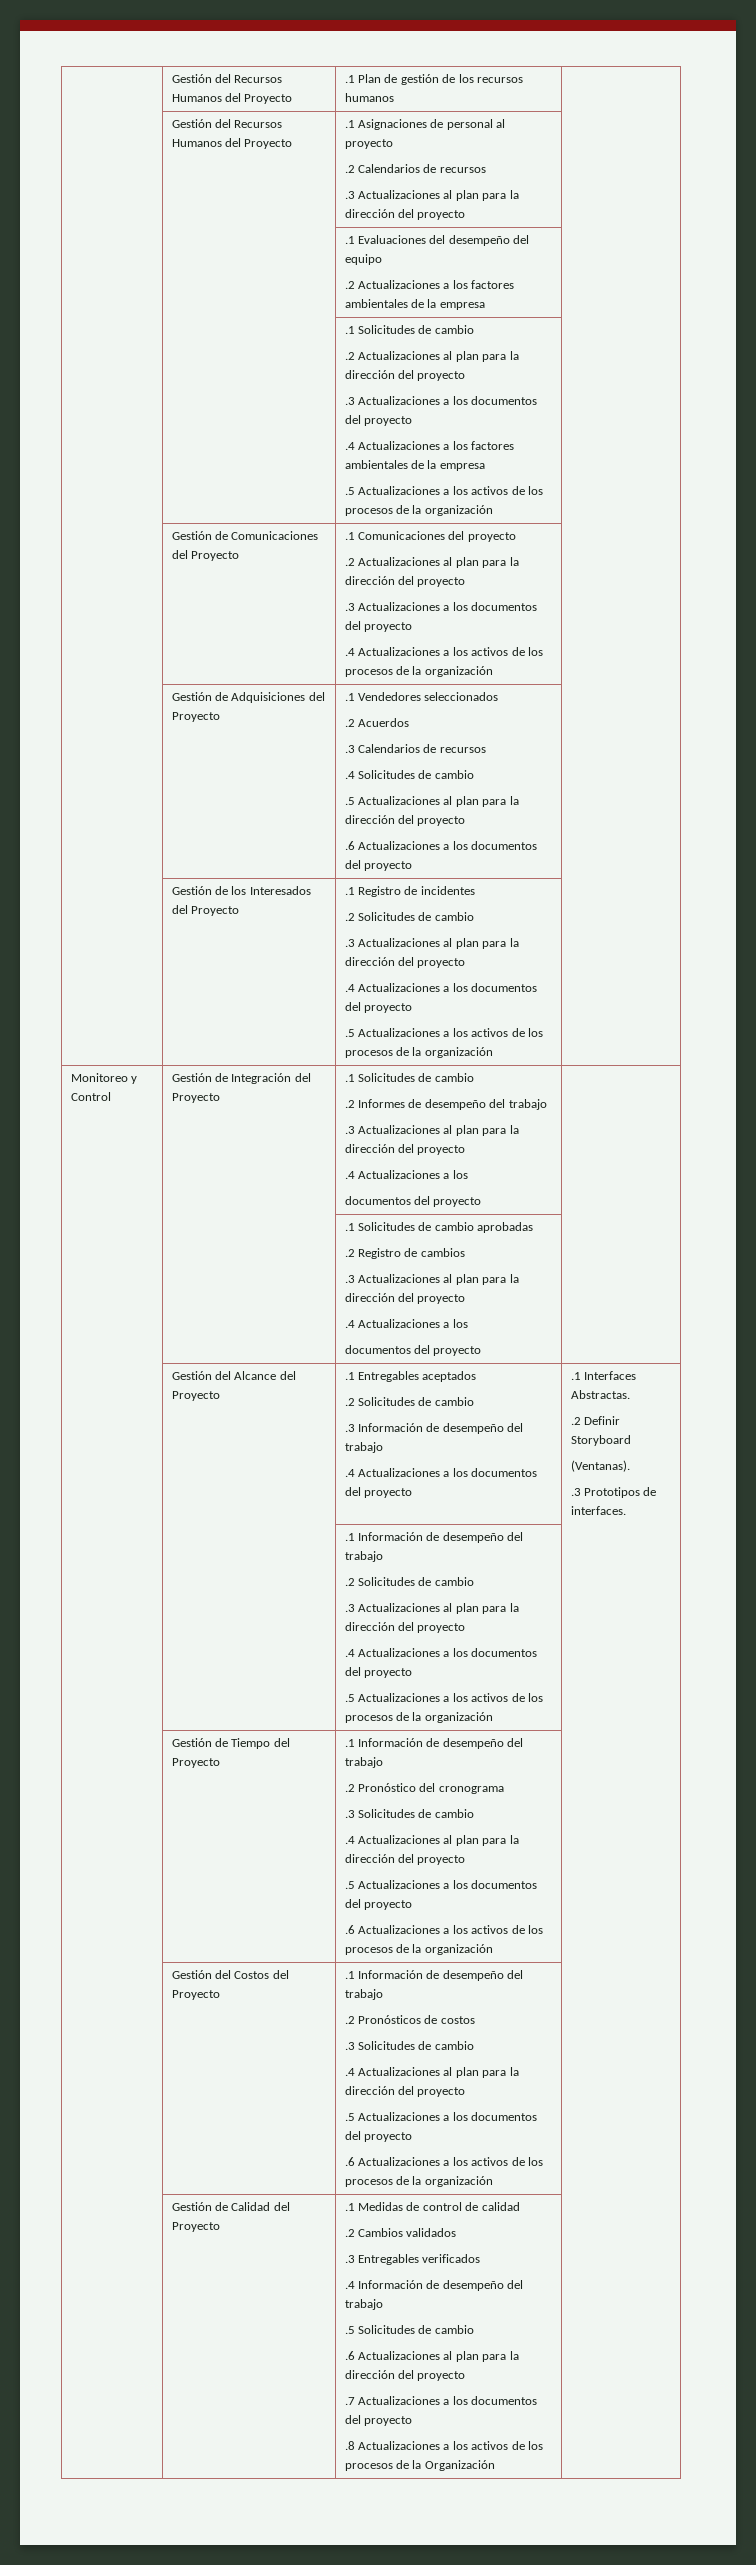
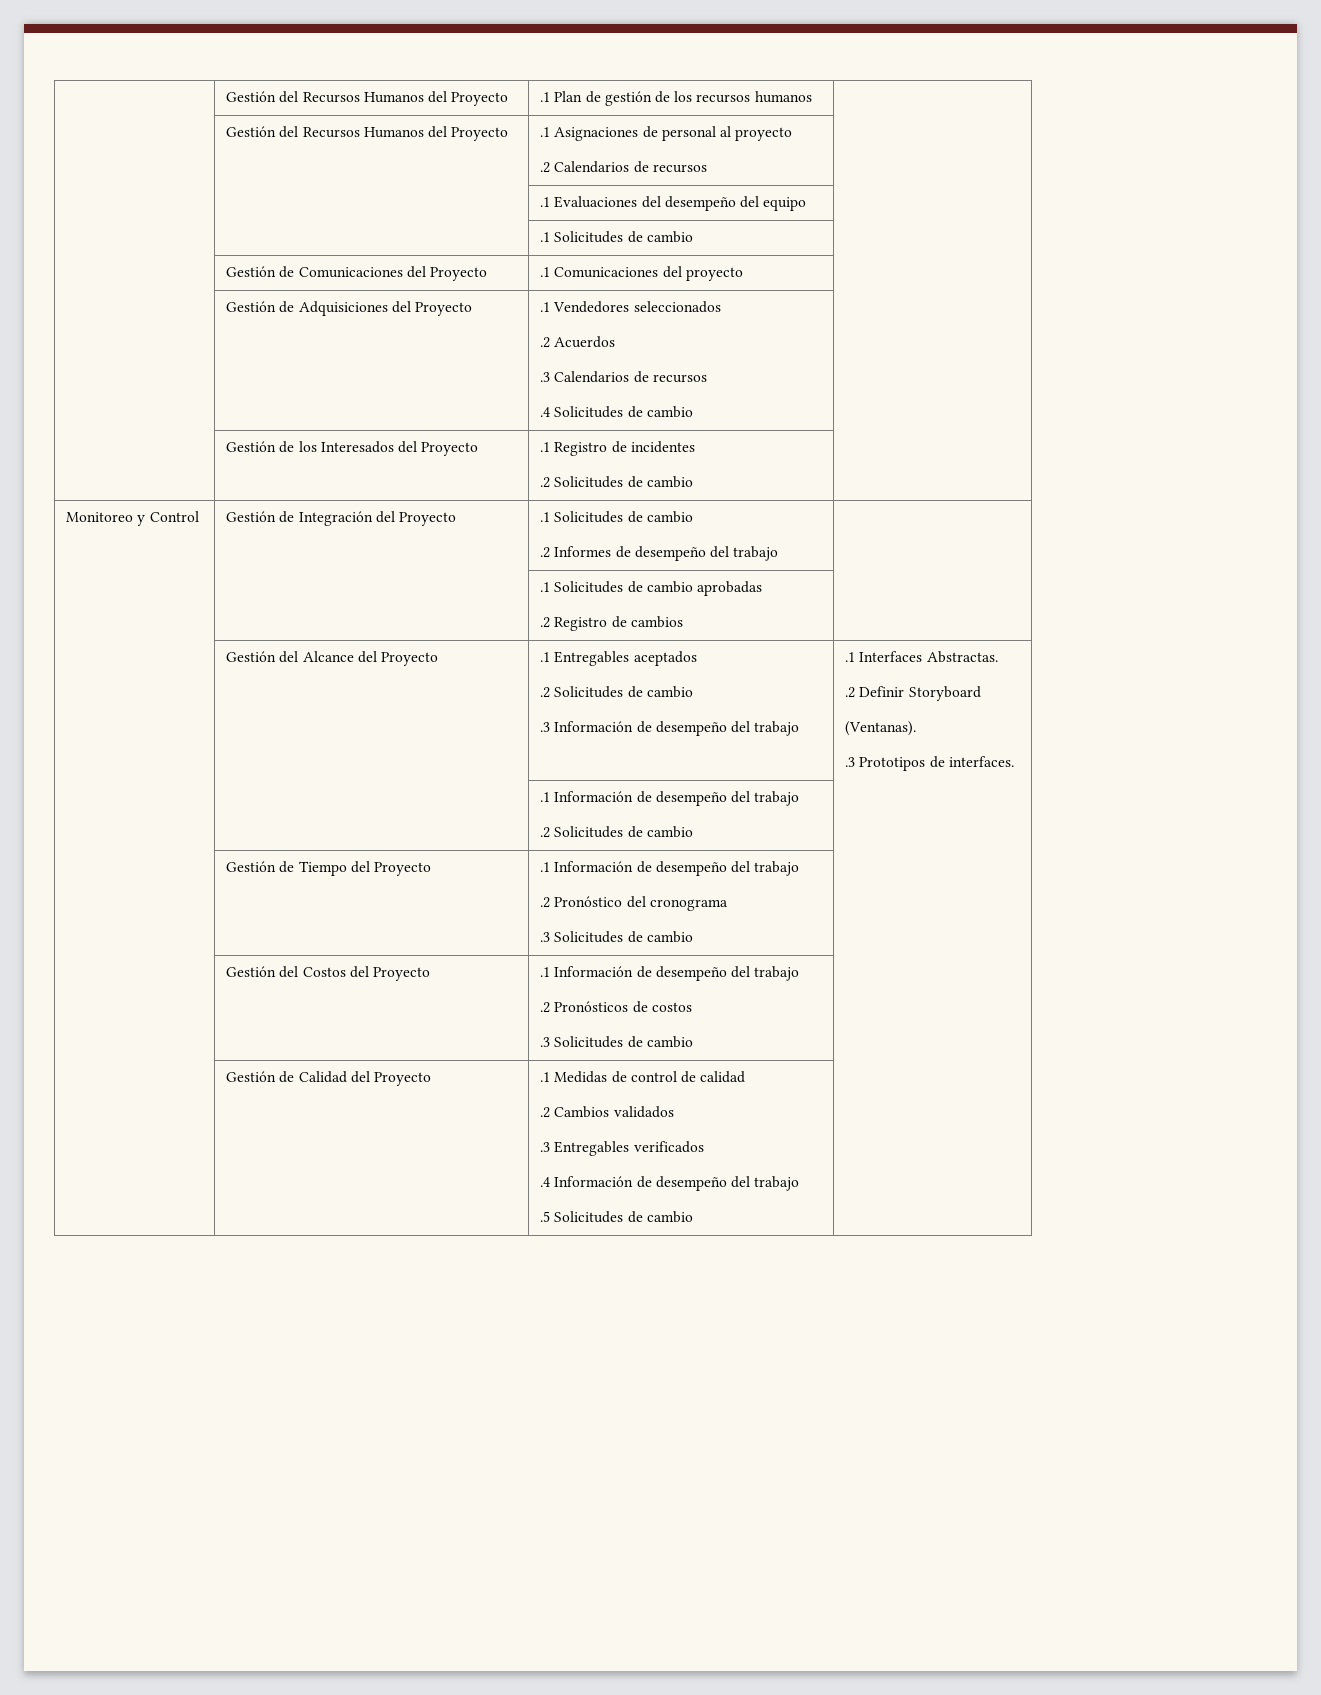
  | Gestión del Recursos Humanos del Proyecto | .1 Asignaciones de personal al proyecto
- .2 Calendarios de recursos
- .3 Actualizaciones al plan para la dirección del proyecto |
+ .2 Calendarios de recursos |
- | | .1 Evaluaciones del desempeño del equipo
- .2 Actualizaciones a los factores ambientales de la empresa |
- | | .1 Solicitudes de cambio
- .2 Actualizaciones al plan para la dirección del proyecto
- .3 Actualizaciones a los documentos del proyecto
- .4 Actualizaciones a los factores ambientales de la empresa
- .5 Actualizaciones a los activos de los procesos de la organización |
+ | | .1 Evaluaciones del desempeño del equipo |
+ | | .1 Solicitudes de cambio |
- | Gestión de Comunicaciones del Proyecto | .1 Comunicaciones del proyecto
- .2 Actualizaciones al plan para la dirección del proyecto
- .3 Actualizaciones a los documentos del proyecto
- .4 Actualizaciones a los activos de los procesos de la organización |
+ | Gestión de Comunicaciones del Proyecto | .1 Comunicaciones del proyecto |
  | Gestión de Adquisiciones del Proyecto | .1 Vendedores seleccionados
  .2 Acuerdos
  .3 Calendarios de recursos
- .4 Solicitudes de cambio
- .5 Actualizaciones al plan para la dirección del proyecto
- .6 Actualizaciones a los documentos del proyecto |
+ .4 Solicitudes de cambio |
  .1 Registro de incidentes
  .2 Solicitudes de cambio
- .3 Actualizaciones al plan para la dirección del proyecto
- .4 Actualizaciones a los documentos del proyecto
- .5 Actualizaciones a los activos de los procesos de la organización
  Monitoreo y Control | Gestión de Integración del Proyecto | .1 Solicitudes de cambio
- .2 Informes de desempeño del trabajo
- .3 Actualizaciones al plan para la dirección del proyecto
- .4 Actualizaciones a los
- documentos del proyecto |
+ .2 Informes de desempeño del trabajo |
  | | .1 Solicitudes de cambio aprobadas
- .2 Registro de cambios
- .3 Actualizaciones al plan para la dirección del proyecto
- .4 Actualizaciones a los
- documentos del proyecto |
+ .2 Registro de cambios |
  | Gestión del Alcance del Proyecto | .1 Entregables aceptados
  .2 Solicitudes de cambio
- .3 Información de desempeño del trabajo
- .4 Actualizaciones a los documentos del proyecto | .1 Interfaces Abstractas.
+ .3 Información de desempeño del trabajo | .1 Interfaces Abstractas.
  | | .1 Información de desempeño del trabajo
- .2 Solicitudes de cambio
- .3 Actualizaciones al plan para la dirección del proyecto
- .4 Actualizaciones a los documentos del proyecto
- .5 Actualizaciones a los activos de los procesos de la organización |
+ .2 Solicitudes de cambio |
  .2 Pronóstico del cronograma
  .3 Solicitudes de cambio
- .4 Actualizaciones al plan para la dirección del proyecto
- .5 Actualizaciones a los documentos del proyecto
- .6 Actualizaciones a los activos de los procesos de la organización
  .2 Pronósticos de costos
  .3 Solicitudes de cambio
- .4 Actualizaciones al plan para la dirección del proyecto
- .5 Actualizaciones a los documentos del proyecto
- .6 Actualizaciones a los activos de los procesos de la organización
- .6 Actualizaciones al plan para la dirección del proyecto
- .7 Actualizaciones a los documentos del proyecto
- .8 Actualizaciones a los activos de los procesos de la Organización

